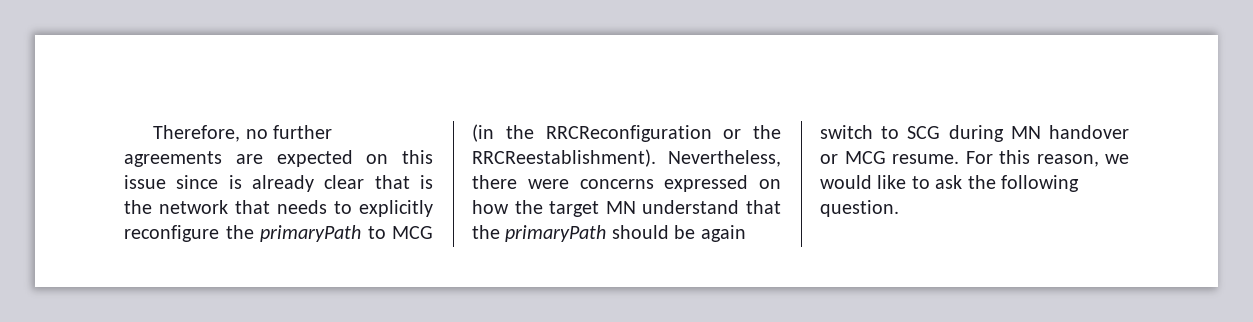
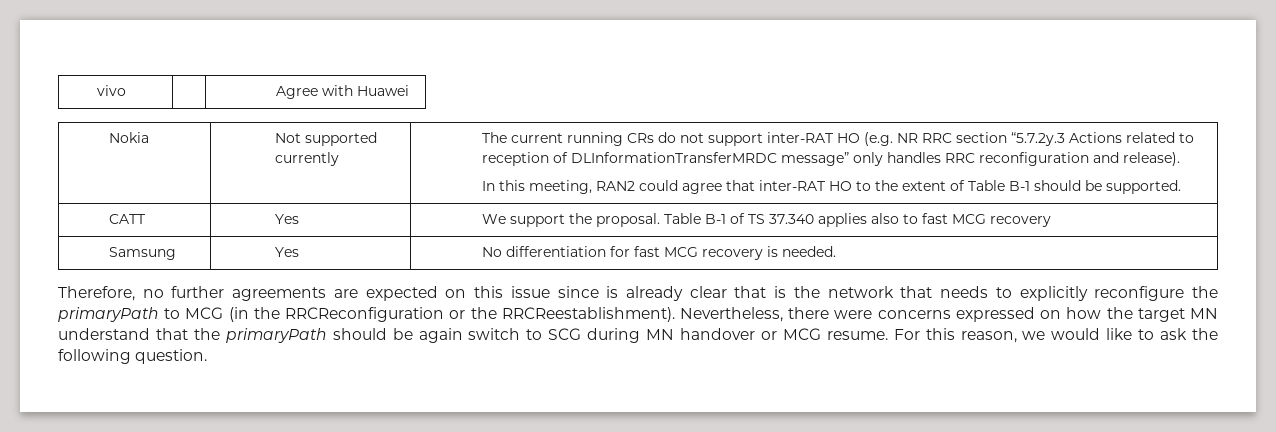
+ vivo | | Agree with Huawei
+ Nokia | Not supported currently | The current running CRs do not support inter-RAT HO (e.g. NR RRC section “5.7.2y.3 Actions related to reception of DLInformationTransferMRDC message” only handles RRC reconfiguration and release).
+ In this meeting, RAN2 could agree that inter-RAT HO to the extent of Table B-1 should be supported.
+ CATT | Yes | We support the proposal. Table B-1 of TS 37.340 applies also to fast MCG recovery
+ Samsung | Yes | No differentiation for fast MCG recovery is needed.

